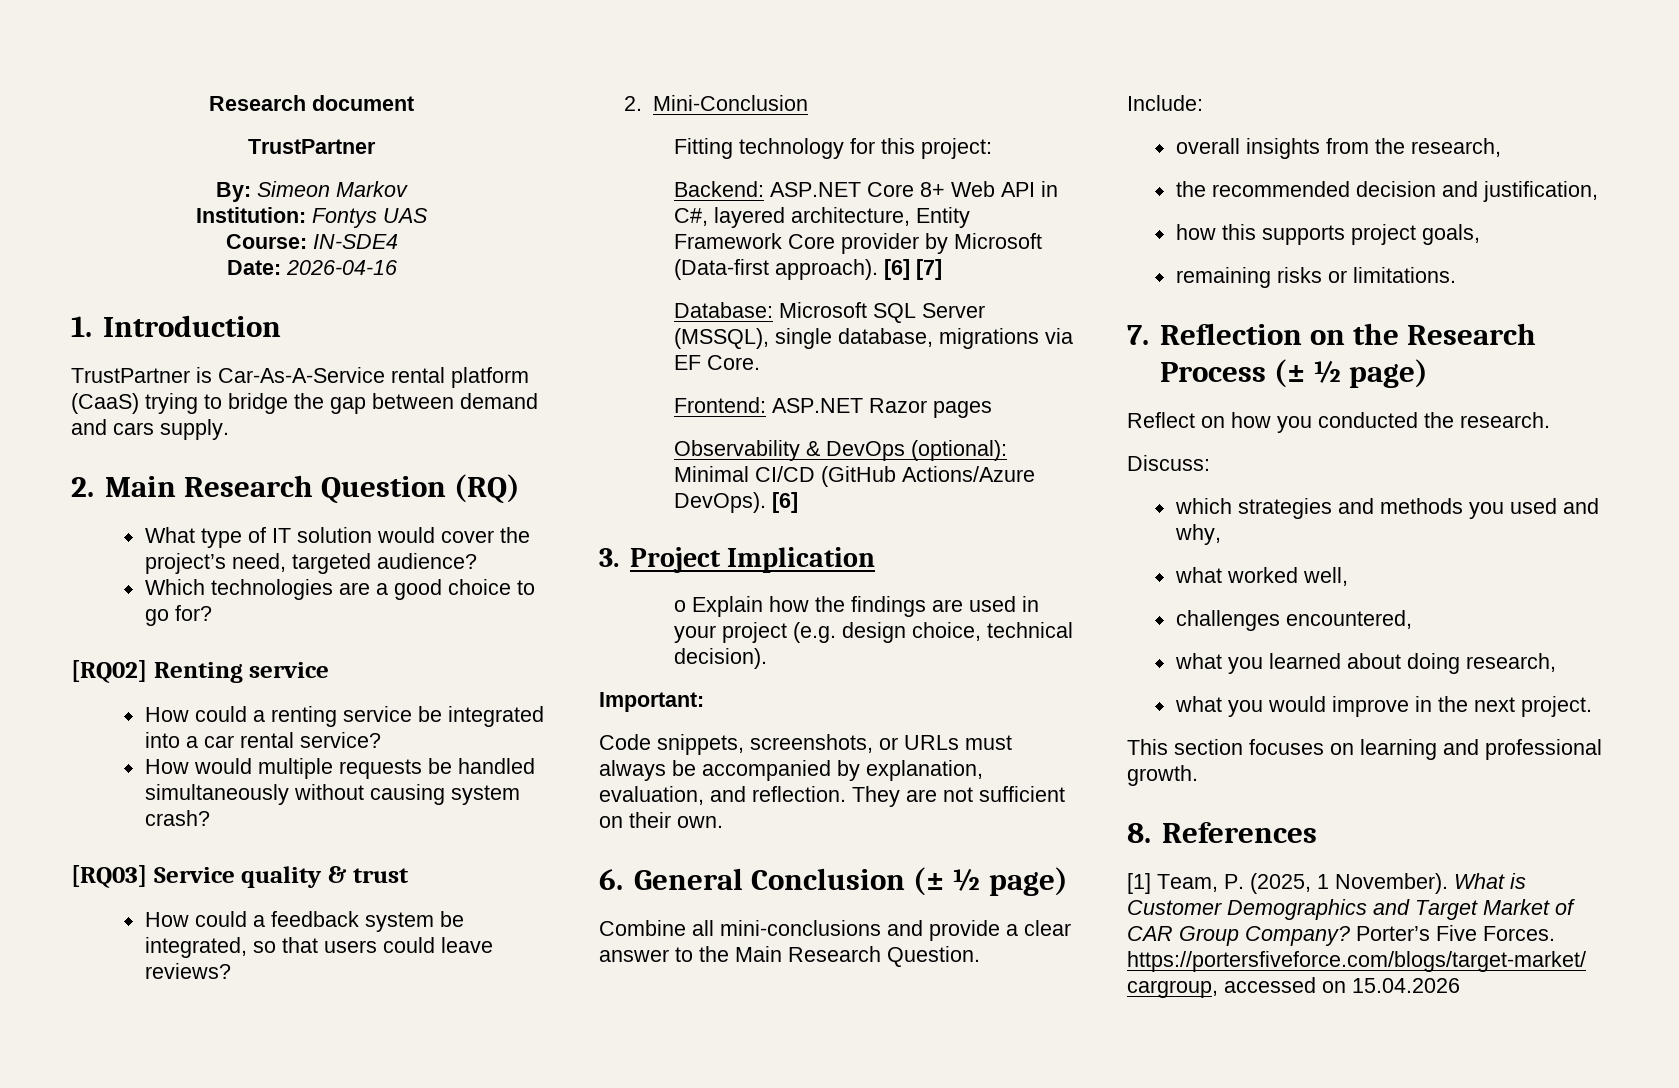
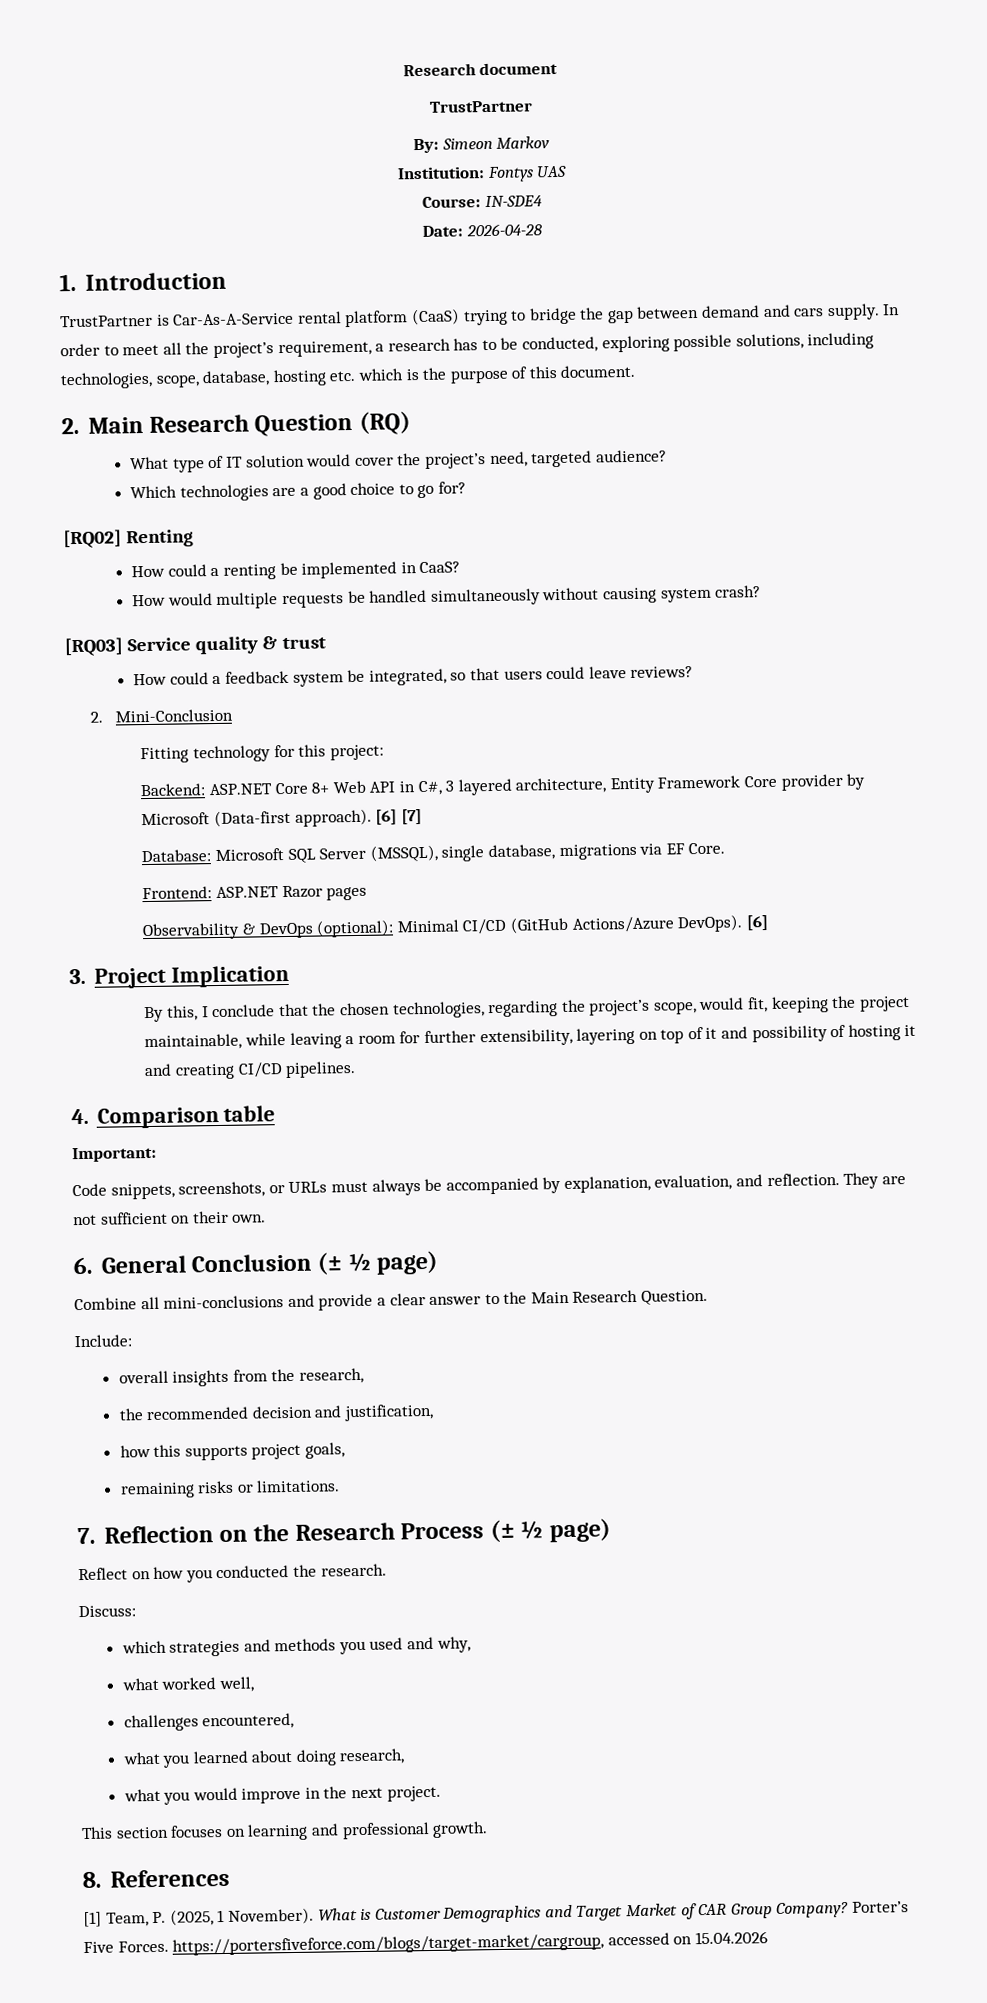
- Date: 2026-04-16
+ Date: 2026-04-28
+ In order to meet all the project’s requirement, a research has to be conducted, exploring possible solutions, including technologies, scope, database, hosting etc. which is the purpose of this document.
- [RQ02] Renting service
+ [RQ02] Renting
- How could a renting service be integrated into a car rental service?
+ How could a renting be implemented in CaaS?
- Backend: ASP.NET Core 8+ Web API in C#, layered architecture, Entity Framework Core provider by Microsoft (Data-first approach).
+ Backend: ASP.NET Core 8+ Web API in C#, 3 layered architecture, Entity Framework Core provider by Microsoft (Data-first approach).
- o Explain how the findings are used in your project (e.g. design choice, technical decision).
+ By this, I conclude that the chosen technologies, regarding the project’s scope, would fit, keeping the project maintainable, while leaving a room for further extensibility, layering on top of it and possibility of hosting it and creating CI/CD pipelines.
+ 4. Comparison table

